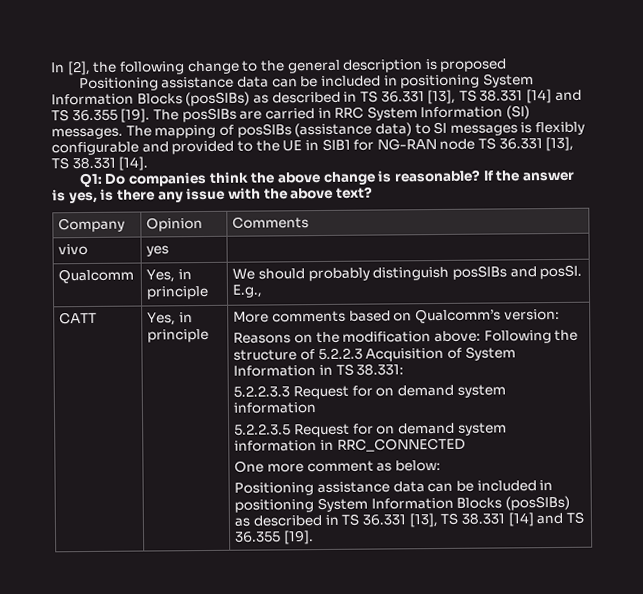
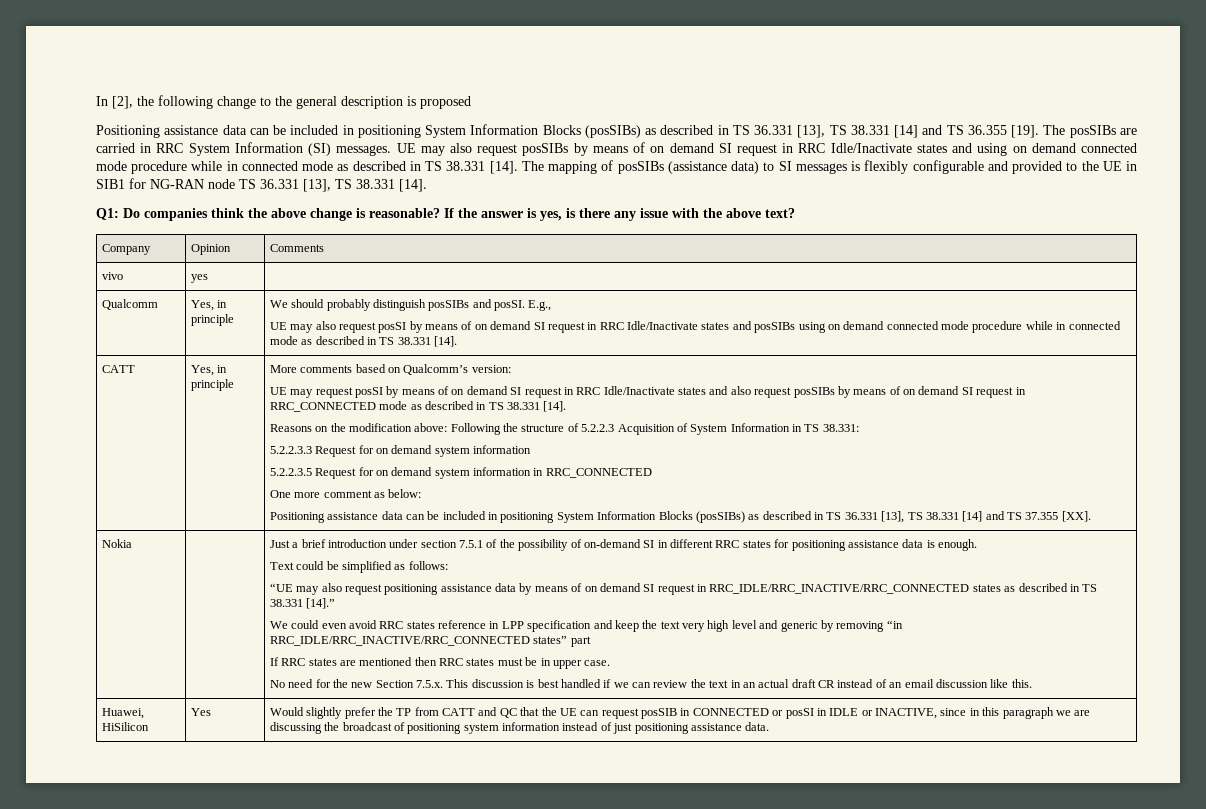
+ UE may also request posSIBs by means of on demand SI request in RRC Idle/Inactivate states and using on demand connected mode procedure while in connected mode as described in TS 38.331 [14].
+ UE may also request posSI by means of on demand SI request in RRC Idle/Inactivate states and posSIBs using on demand connected mode procedure while in connected mode as described in TS 38.331 [14].
+ UE may request posSI by means of on demand SI request in RRC Idle/Inactivate states and also request posSIBs by means of on demand SI request in RRC_CONNECTED mode as described in TS 38.331 [14].
  One more comment as below:
- Positioning assistance data can be included in positioning System Information Blocks (posSIBs) as described in TS 36.331 [13], TS 38.331 [14] and TS 36.355 [19].
+ Positioning assistance data can be included in positioning System Information Blocks (posSIBs) as described in TS 36.331 [13], TS 38.331 [14] and TS 37.355 [XX].
+ Nokia | | Just a brief introduction under section 7.5.1 of the possibility of on-demand SI in different RRC states for positioning assistance data is enough.
+ Text could be simplified as follows:
+ “UE may also request positioning assistance data by means of on demand SI request in RRC_IDLE/RRC_INACTIVE/RRC_CONNECTED states as described in TS 38.331 [14].”
+ We could even avoid RRC states reference in LPP specification and keep the text very high level and generic by removing “in RRC_IDLE/RRC_INACTIVE/RRC_CONNECTED states” part
+ If RRC states are mentioned then RRC states must be in upper case.
+ No need for the new Section 7.5.x. This discussion is best handled if we can review the text in an actual draft CR instead of an email discussion like this.
+ Huawei, HiSilicon | Yes | Would slightly prefer the TP from CATT and QC that the UE can request posSIB in CONNECTED or posSI in IDLE or INACTIVE, since in this paragraph we are discussing the broadcast of positioning system information instead of just positioning assistance data.

